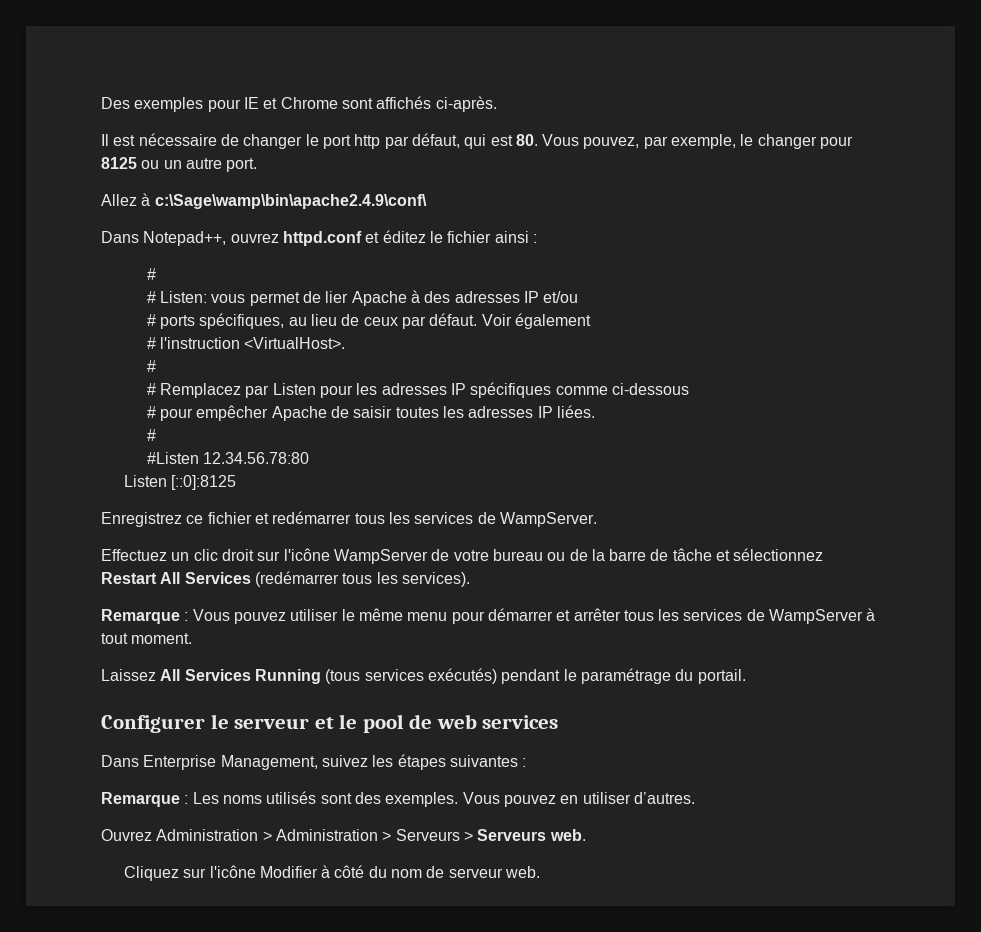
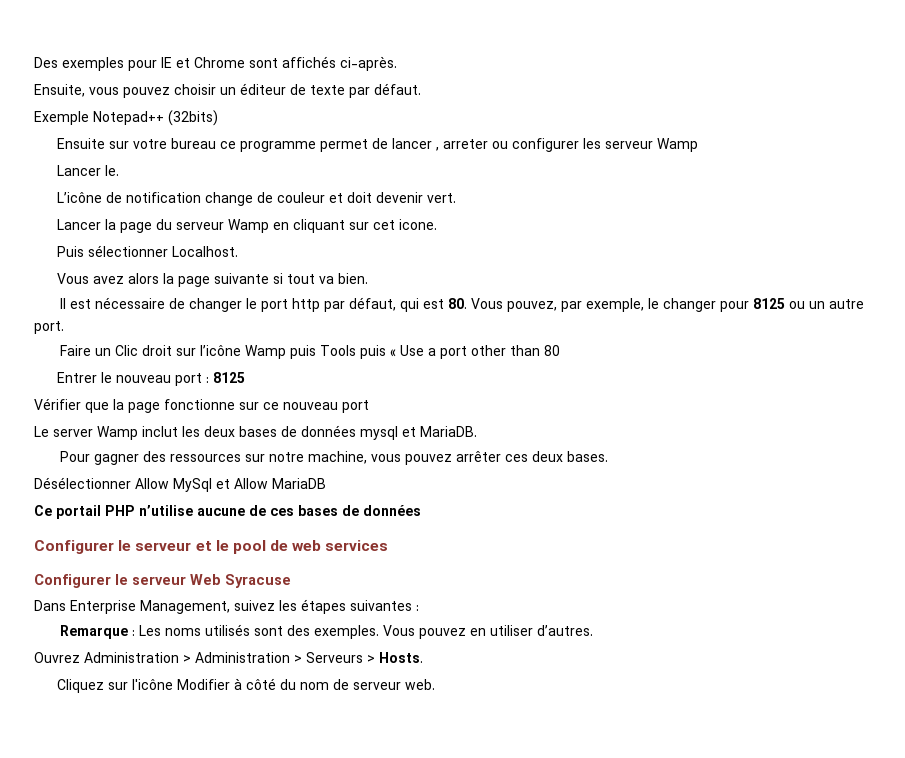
+ Ensuite, vous pouvez choisir un éditeur de texte par défaut.
+ Exemple Notepad++ (32bits)
+ Ensuite sur votre bureau ce programme permet de lancer , arreter ou configurer les serveur Wamp
+ Lancer le.
+ L’icône de notification change de couleur et doit devenir vert.
+ Lancer la page du serveur Wamp en cliquant sur cet icone.
+ Puis sélectionner Localhost.
+ Vous avez alors la page suivante si tout va bien.
- Allez à c:\Sage\wamp\bin\apache2.4.9\conf\
- Dans Notepad++, ouvrez httpd.conf et éditez le fichier ainsi :
- #
- # Listen: vous permet de lier Apache à des adresses IP et/ou
- # ports spécifiques, au lieu de ceux par défaut. Voir également
- # l'instruction <VirtualHost>.
- #
- # Remplacez par Listen pour les adresses IP spécifiques comme ci-dessous
- # pour empêcher Apache de saisir toutes les adresses IP liées.
- #
- #Listen 12.34.56.78:80
- Listen [::0]:8125
- Enregistrez ce fichier et redémarrer tous les services de WampServer.
- Effectuez un clic droit sur l'icône WampServer de votre bureau ou de la barre de tâche et sélectionnez Restart All Services (redémarrer tous les services).
- Remarque : Vous pouvez utiliser le même menu pour démarrer et arrêter tous les services de WampServer à tout moment.
- Laissez All Services Running (tous services exécutés) pendant le paramétrage du portail.
+ Faire un Clic droit sur l’icône Wamp puis Tools puis « Use a port other than 80
+ Entrer le nouveau port : 8125
+ Vérifier que la page fonctionne sur ce nouveau port
+ Le server Wamp inclut les deux bases de données mysql et MariaDB.
+ Pour gagner des ressources sur notre machine, vous pouvez arrêter ces deux bases.
+ Désélectionner Allow MySql et Allow MariaDB
+ Ce portail PHP n’utilise aucune de ces bases de données
+ Configurer le serveur Web Syracuse
- Ouvrez Administration > Administration > Serveurs > Serveurs web.
+ Ouvrez Administration > Administration > Serveurs > Hosts.

